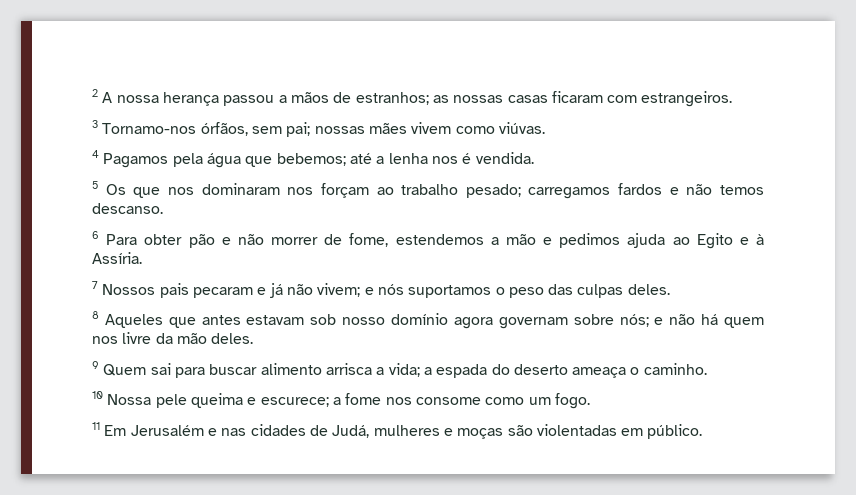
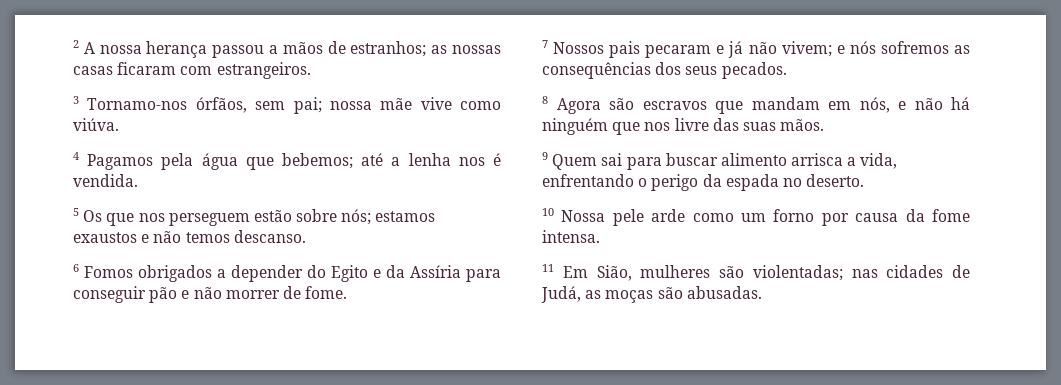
- 3 Tornamo-nos órfãos, sem pai; nossas mães vivem como viúvas.
+ 3 Tornamo-nos órfãos, sem pai; nossa mãe vive como viúva.
- 5 Os que nos dominaram nos forçam ao trabalho pesado; carregamos fardos e não temos descanso.
+ 5 Os que nos perseguem estão sobre nós; estamos exaustos e não temos descanso.
- 6 Para obter pão e não morrer de fome, estendemos a mão e pedimos ajuda ao Egito e à Assíria.
+ 6 Fomos obrigados a depender do Egito e da Assíria para conseguir pão e não morrer de fome.
- 7 Nossos pais pecaram e já não vivem; e nós suportamos o peso das culpas deles.
- 8 Aqueles que antes estavam sob nosso domínio agora governam sobre nós; e não há quem nos livre da mão deles.
+ 7 Nossos pais pecaram e já não vivem; e nós sofremos as consequências dos seus pecados.
+ 8 Agora são escravos que mandam em nós, e não há ninguém que nos livre das suas mãos.
- 9 Quem sai para buscar alimento arrisca a vida; a espada do deserto ameaça o caminho.
- 10 Nossa pele queima e escurece; a fome nos consome como um fogo.
- 11 Em Jerusalém e nas cidades de Judá, mulheres e moças são violentadas em público.
+ 9 Quem sai para buscar alimento arrisca a vida, enfrentando o perigo da espada no deserto.
+ 10 Nossa pele arde como um forno por causa da fome intensa.
+ 11 Em Sião, mulheres são violentadas; nas cidades de Judá, as moças são abusadas.

